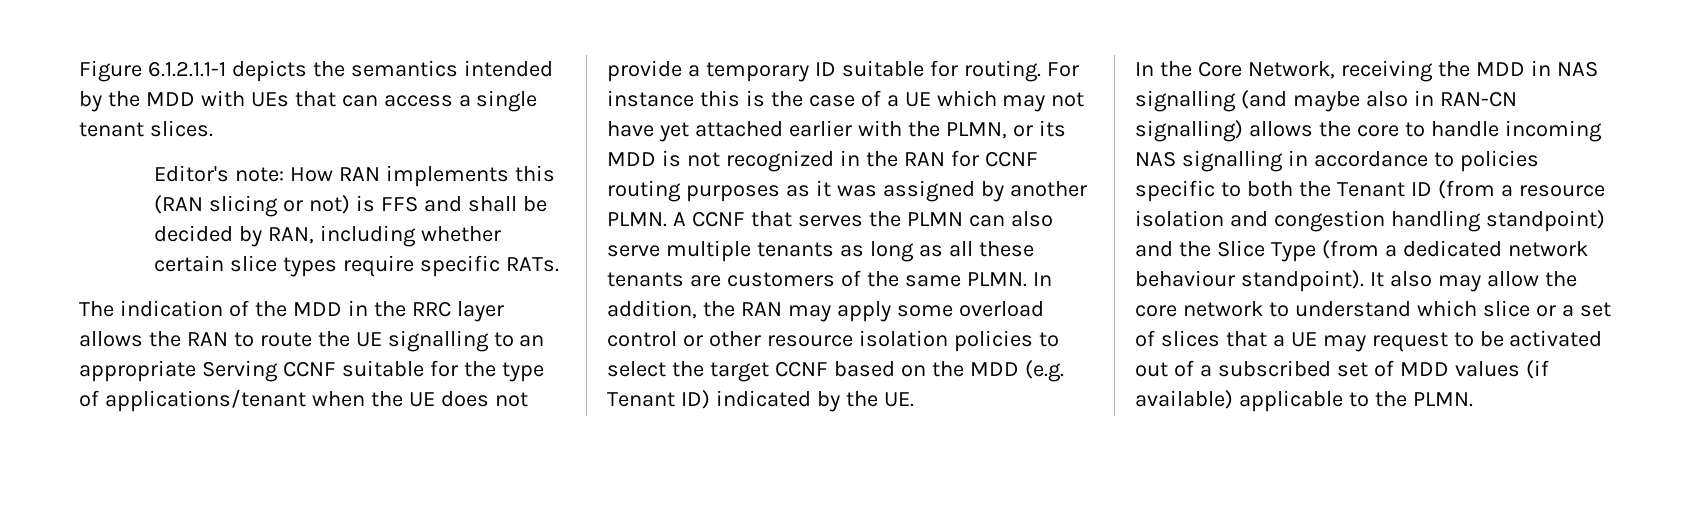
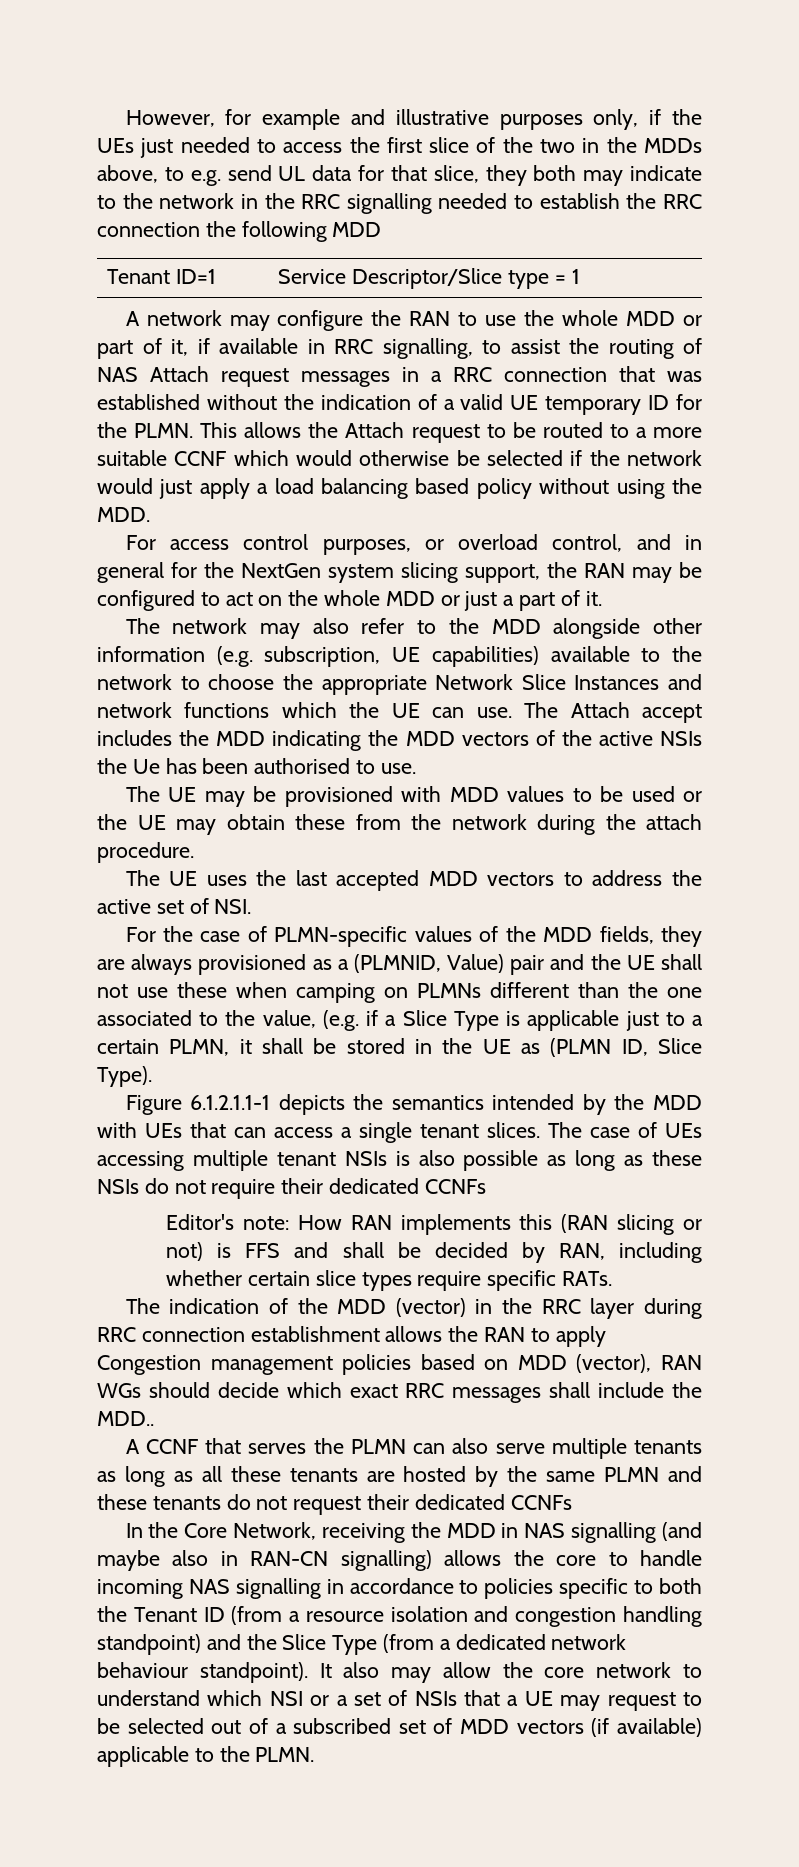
+ However, for example and illustrative purposes only, if the UEs just needed to access the first slice of the two in the MDDs above, to e.g. send UL data for that slice, they both may indicate to the network in the RRC signalling needed to establish the RRC connection the following MDD
+ Tenant ID=1 | Service Descriptor/Slice type = 1
+ A network may configure the RAN to use the whole MDD or part of it, if available in RRC signalling, to assist the routing of NAS Attach request messages in a RRC connection that was established without the indication of a valid UE temporary ID for the PLMN. This allows the Attach request to be routed to a more suitable CCNF which would otherwise be selected if the network would just apply a load balancing based policy without using the MDD.
+ For access control purposes, or overload control, and in general for the NextGen system slicing support, the RAN may be configured to act on the whole MDD or just a part of it.
+ The network may also refer to the MDD alongside other information (e.g. subscription, UE capabilities) available to the network to choose the appropriate Network Slice Instances and network functions which the UE can use. The Attach accept includes the MDD indicating the MDD vectors of the active NSIs the Ue has been authorised to use.
+ The UE may be provisioned with MDD values to be used or the UE may obtain these from the network during the attach procedure.
+ The UE uses the last accepted MDD vectors to address the active set of NSI.
+ For the case of PLMN-specific values of the MDD fields, they are always provisioned as a (PLMNID, Value) pair and the UE shall not use these when camping on PLMNs different than the one associated to the value, (e.g. if a Slice Type is applicable just to a certain PLMN, it shall be stored in the UE as (PLMN ID, Slice Type).
+ The case of UEs accessing multiple tenant NSIs is also possible as long as these NSIs do not require their dedicated CCNFs
- The indication of the MDD in the RRC layer allows the RAN to route the UE signalling to an appropriate Serving CCNF suitable for the type of applications/tenant when the UE does not provide a temporary ID suitable for routing. For instance this is the case of a UE which may not have yet attached earlier with the PLMN, or its MDD is not recognized in the RAN for CCNF routing purposes as it was assigned by another PLMN. A CCNF that serves the PLMN can also serve multiple tenants as long as all these tenants are customers of the same PLMN. In addition, the RAN may apply some overload control or other resource isolation policies to select the target CCNF based on the MDD (e.g. Tenant ID) indicated by the UE.
+ The indication of the MDD (vector) in the RRC layer during RRC connection establishment allows the RAN to apply Congestion management policies based on MDD (vector), RAN WGs should decide which exact RRC messages shall include the MDD..
+ A CCNF that serves the PLMN can also serve multiple tenants as long as all these tenants are hosted by the same PLMN and these tenants do not request their dedicated CCNFs
- It also may allow the core network to understand which slice or a set of slices that a UE may request to be activated out of a subscribed set of MDD values (if available) applicable to the PLMN.
+ It also may allow the core network to understand which NSI or a set of NSIs that a UE may request to be selected out of a subscribed set of MDD vectors (if available) applicable to the PLMN.

